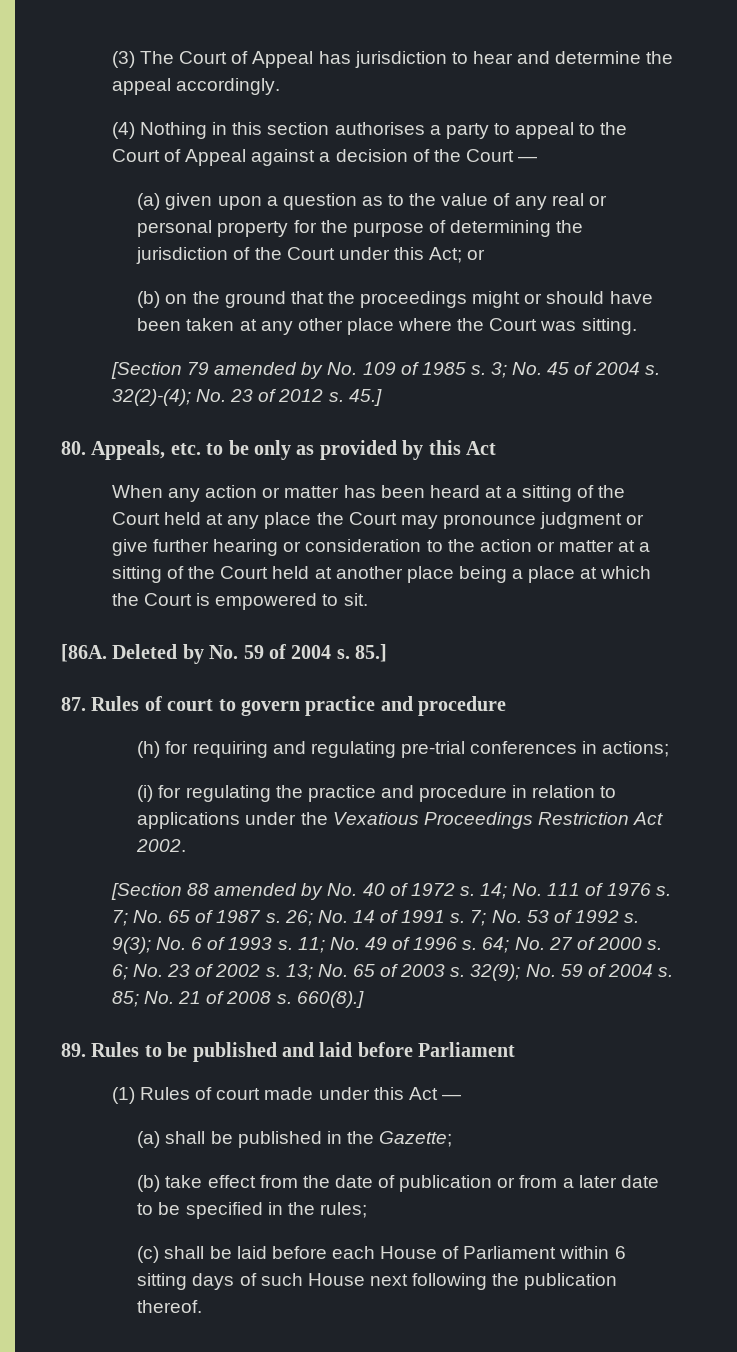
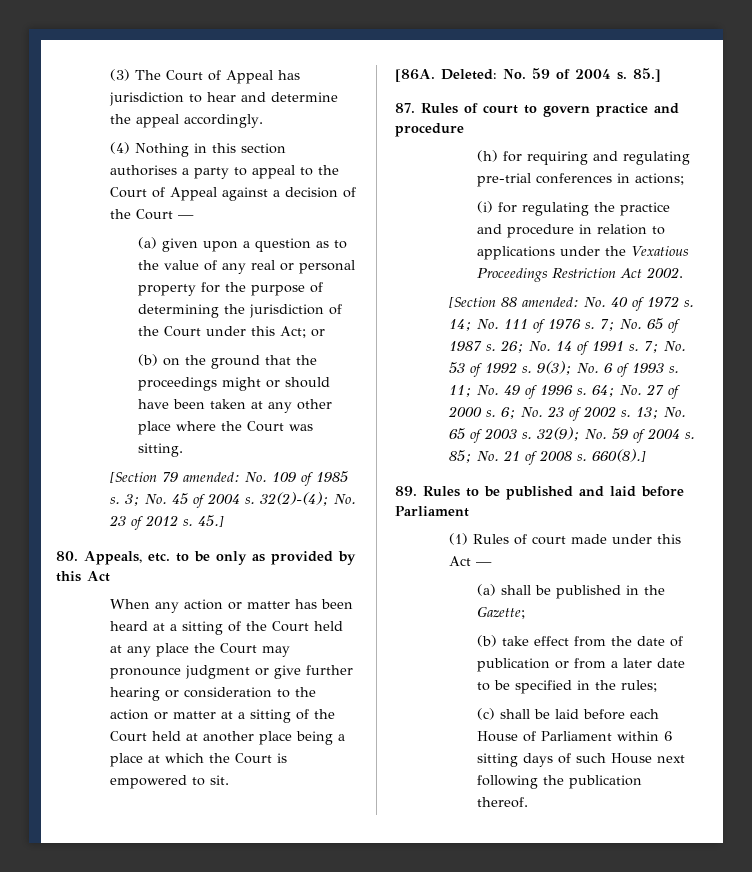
- [Section 79 amended by No. 109 of 1985 s.
+ [Section 79 amended: No. 109 of 1985 s.
- Deleted by No. 59 of 2004 s.
+ Deleted: No. 59 of 2004 s.
- [Section 88 amended by No. 40 of 1972 s.
+ [Section 88 amended: No. 40 of 1972 s.

